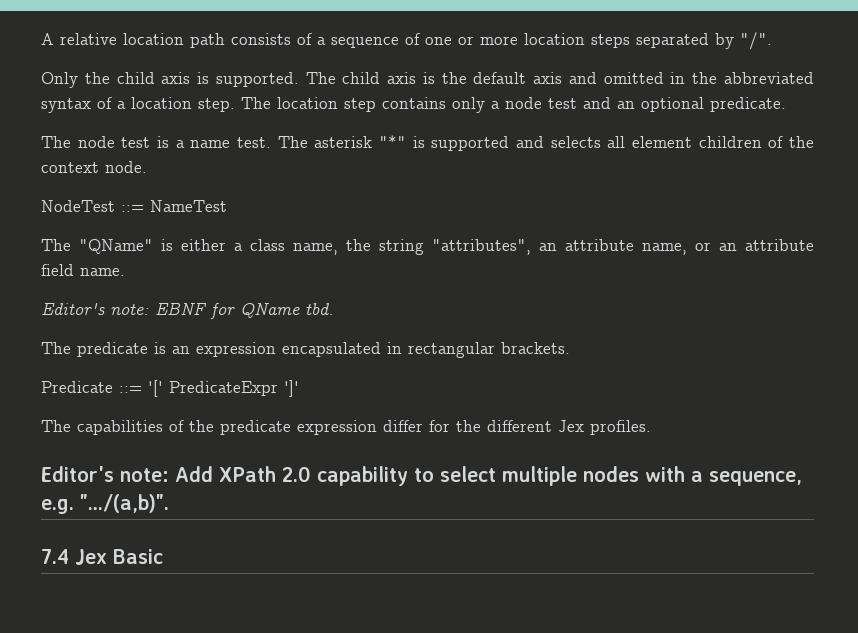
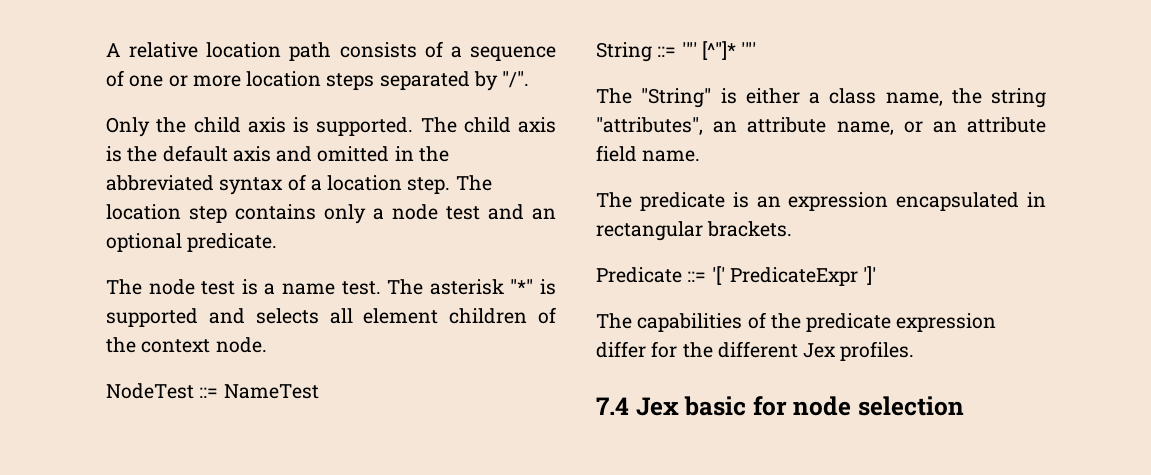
- The "QName" is either a class name, the string "attributes", an attribute name, or an attribute field name.
+ String ::= '"' [^"]* '"'
+ The "String" is either a class name, the string "attributes", an attribute name, or an attribute field name.
- Editor's note: EBNF for QName tbd.
- Editor's note: Add XPath 2.0 capability to select multiple nodes with a sequence, e.g. "…/(a,b)".
- 7.4 Jex Basic
+ 7.4 Jex basic for node selection

